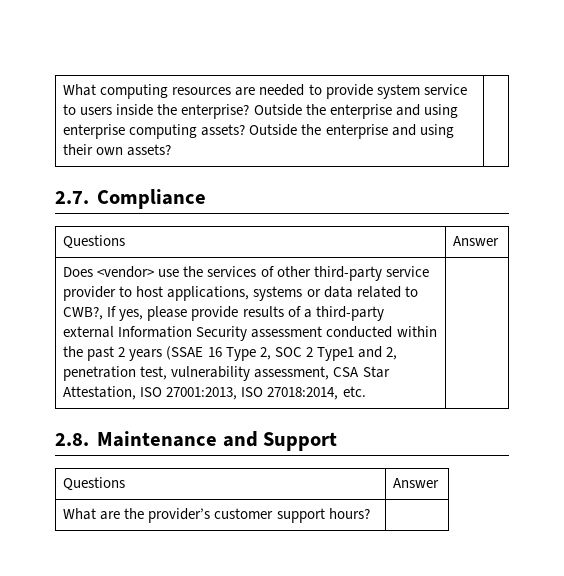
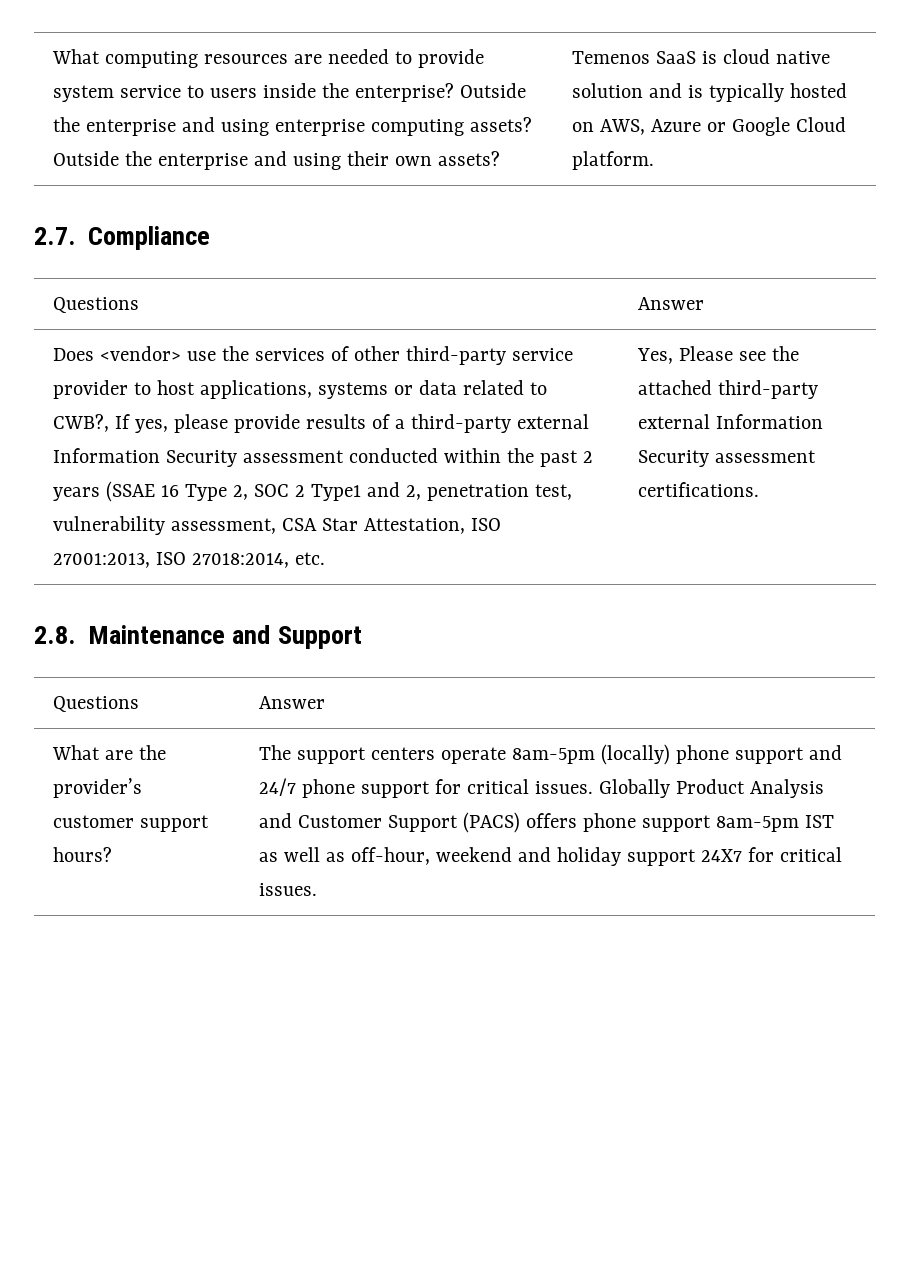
+ Temenos SaaS is cloud native solution and is typically hosted on AWS, Azure or Google Cloud platform.
+ Yes, Please see the attached third-party external Information Security assessment certifications.
+ The support centers operate 8am-5pm (locally) phone support and 24/7 phone support for critical issues. Globally Product Analysis and Customer Support (PACS) offers phone support 8am-5pm IST as well as off-hour, weekend and holiday support 24X7 for critical issues.

